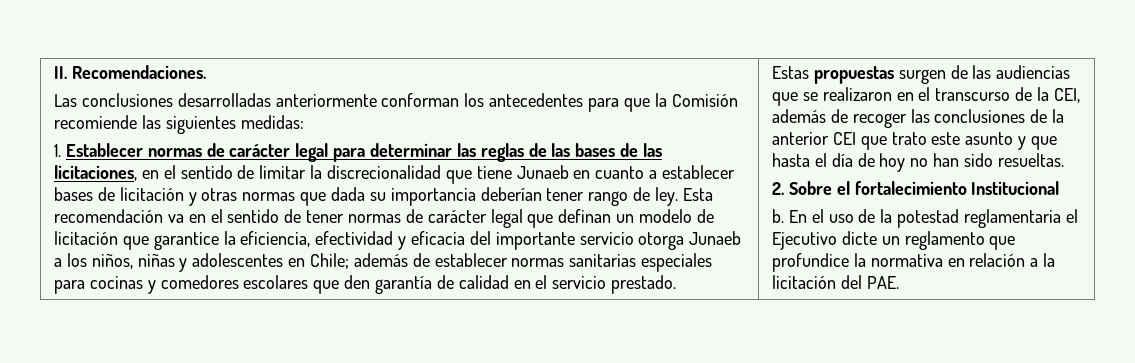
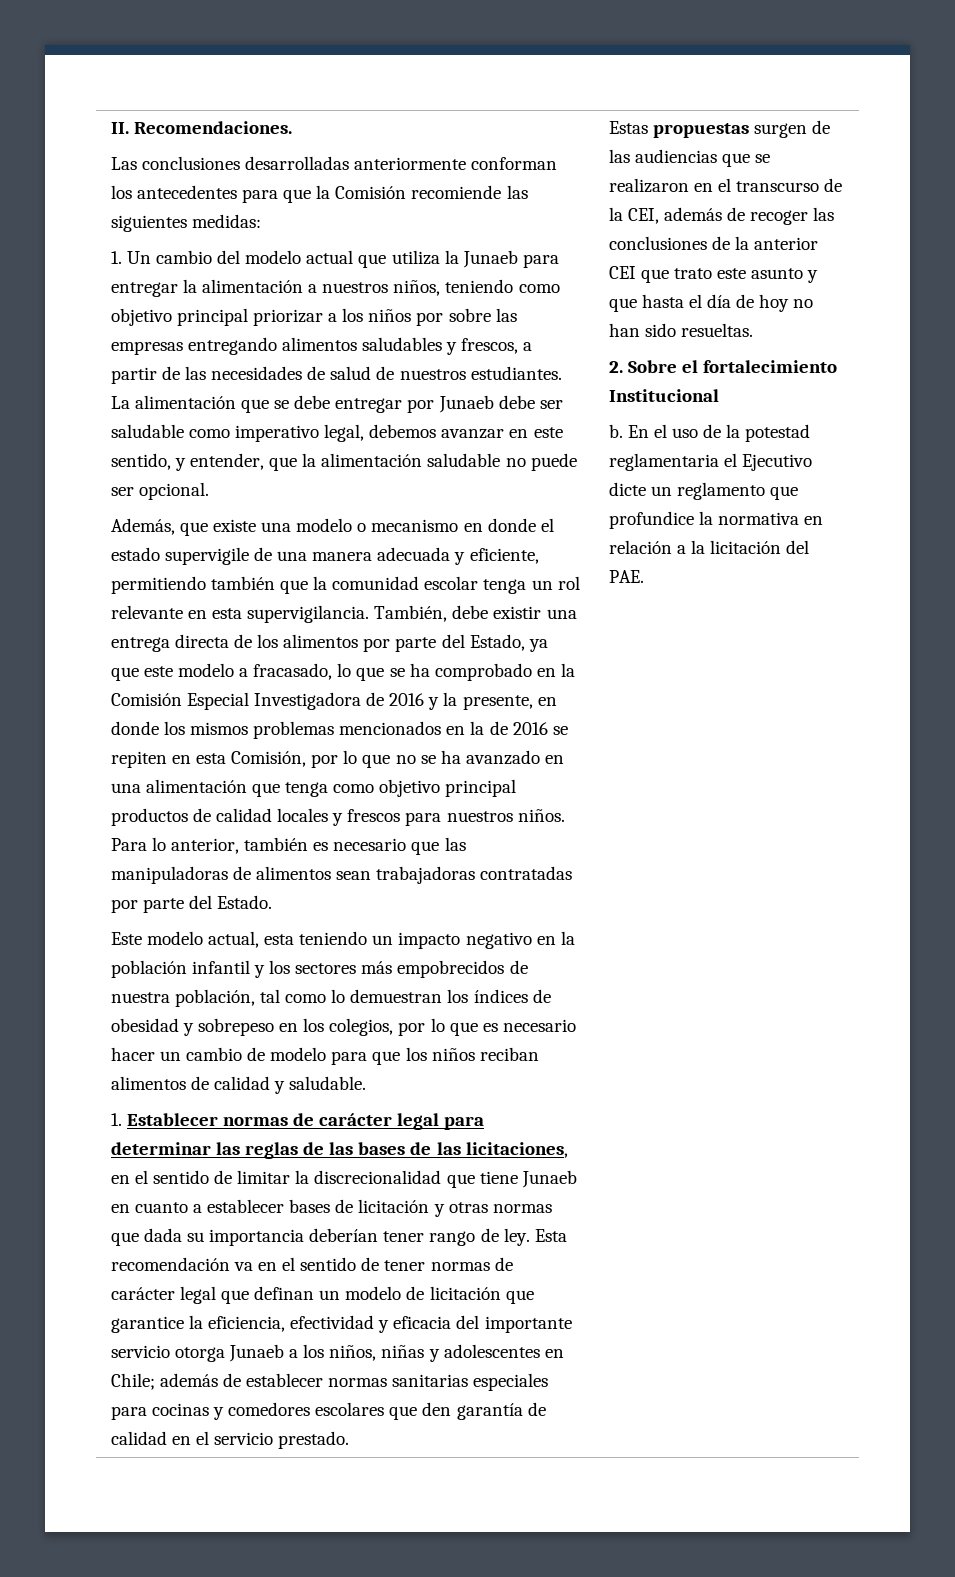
+ 1. Un cambio del modelo actual que utiliza la Junaeb para entregar la alimentación a nuestros niños, teniendo como objetivo principal priorizar a los niños por sobre las empresas entregando alimentos saludables y frescos, a partir de las necesidades de salud de nuestros estudiantes. La alimentación que se debe entregar por Junaeb debe ser saludable como imperativo legal, debemos avanzar en este sentido, y entender, que la alimentación saludable no puede ser opcional.
+ Además, que existe una modelo o mecanismo en donde el estado supervigile de una manera adecuada y eficiente, permitiendo también que la comunidad escolar tenga un rol relevante en esta supervigilancia. También, debe existir una entrega directa de los alimentos por parte del Estado, ya que este modelo a fracasado, lo que se ha comprobado en la Comisión Especial Investigadora de 2016 y la presente, en donde los mismos problemas mencionados en la de 2016 se repiten en esta Comisión, por lo que no se ha avanzado en una alimentación que tenga como objetivo principal productos de calidad locales y frescos para nuestros niños. Para lo anterior, también es necesario que las manipuladoras de alimentos sean trabajadoras contratadas por parte del Estado.
+ Este modelo actual, esta teniendo un impacto negativo en la población infantil y los sectores más empobrecidos de nuestra población, tal como lo demuestran los índices de obesidad y sobrepeso en los colegios, por lo que es necesario hacer un cambio de modelo para que los niños reciban alimentos de calidad y saludable.

